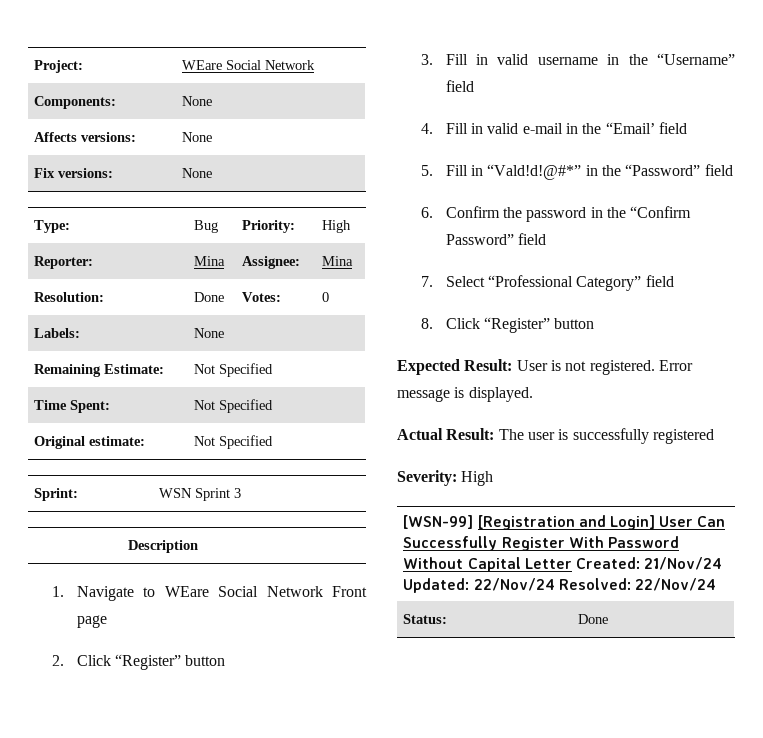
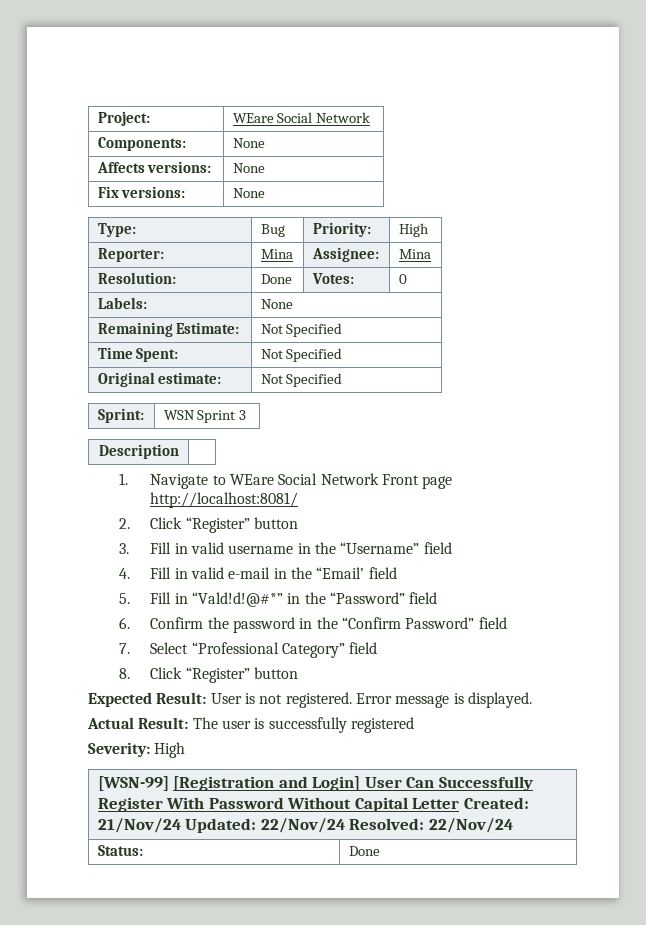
- 1. Navigate to WEare Social Network Front page
+ 1. Navigate to WEare Social Network Front page http://localhost:8081/

